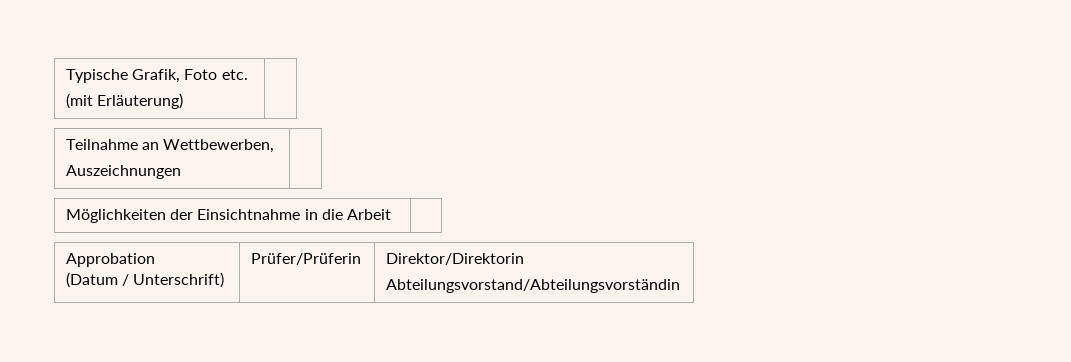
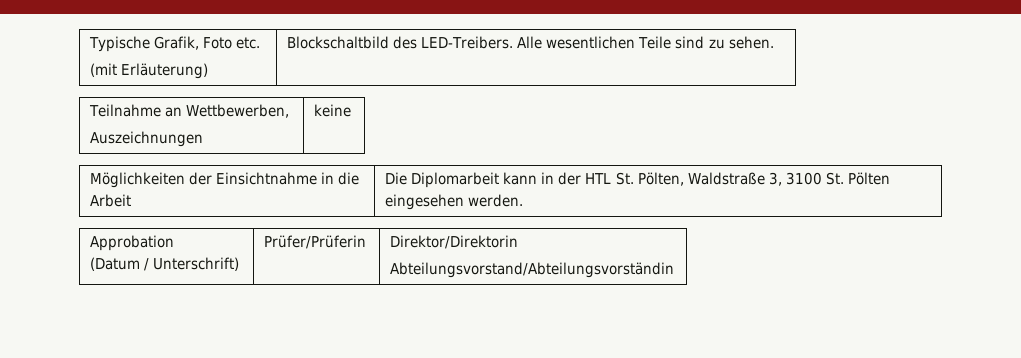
  Typische Grafik, Foto etc.
- (mit Erläuterung) |
+ (mit Erläuterung) | Blockschaltbild des LED-Treibers. Alle wesentlichen Teile sind zu sehen.
  Teilnahme an Wettbewerben,
- Auszeichnungen |
+ Auszeichnungen | keine
- Möglichkeiten der Einsichtnahme in die Arbeit |
+ Möglichkeiten der Einsichtnahme in die Arbeit | Die Diplomarbeit kann in der HTL St. Pölten, Waldstraße 3, 3100 St. Pölten eingesehen werden.

